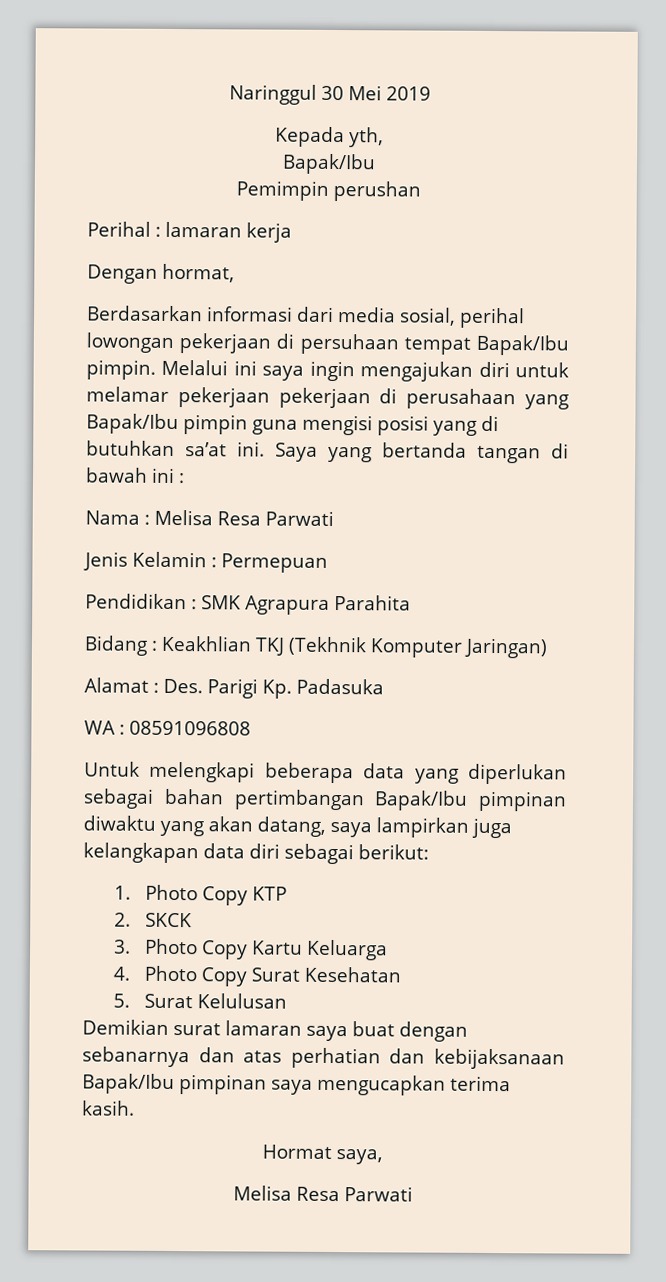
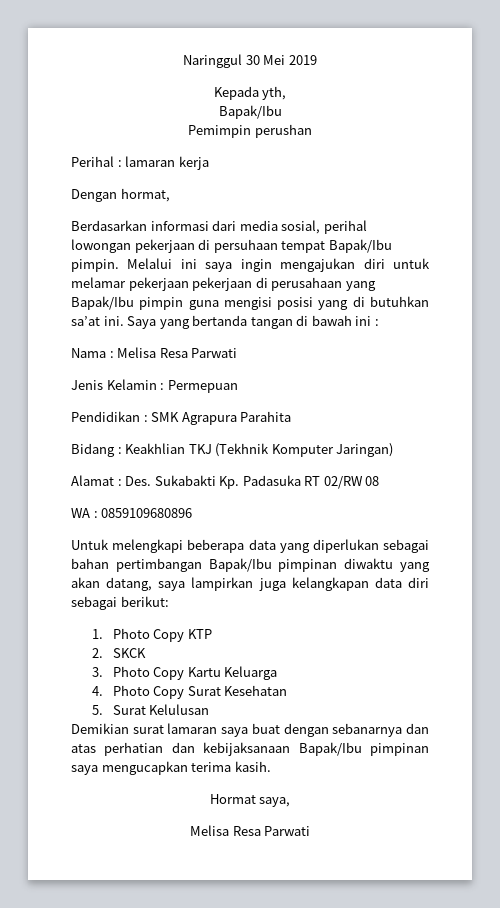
- Alamat : Des. Parigi Kp. Padasuka
+ Alamat : Des. Sukabakti Kp. Padasuka RT 02/RW 08
- WA : 08591096808
+ WA : 0859109680896

